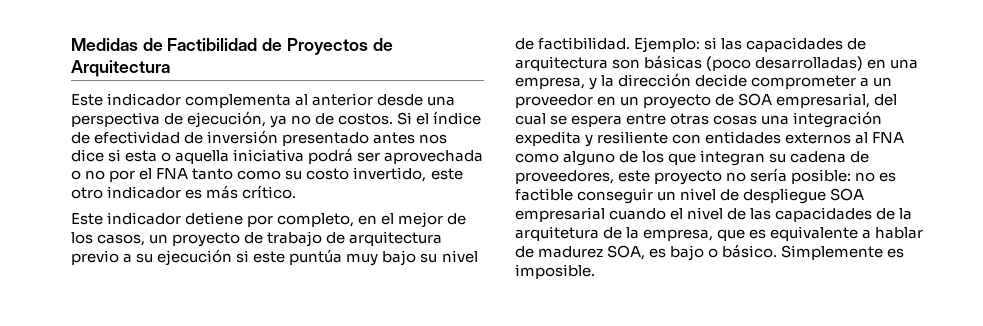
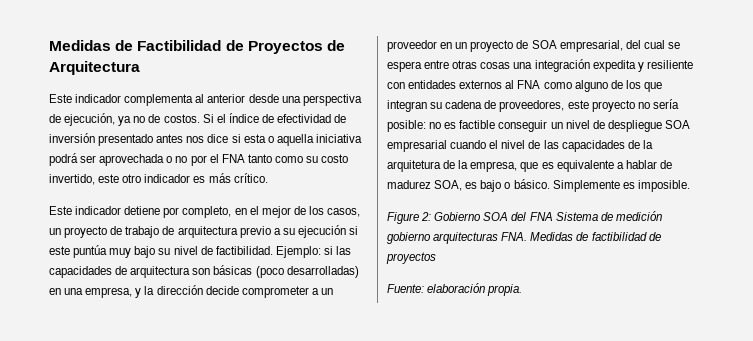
+ Figure 2: Gobierno SOA del FNA Sistema de medición gobierno arquitecturas FNA. Medidas de factibilidad de proyectos
+ Fuente: elaboración propia.

